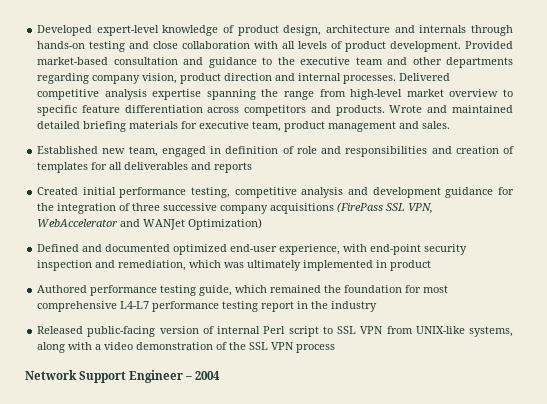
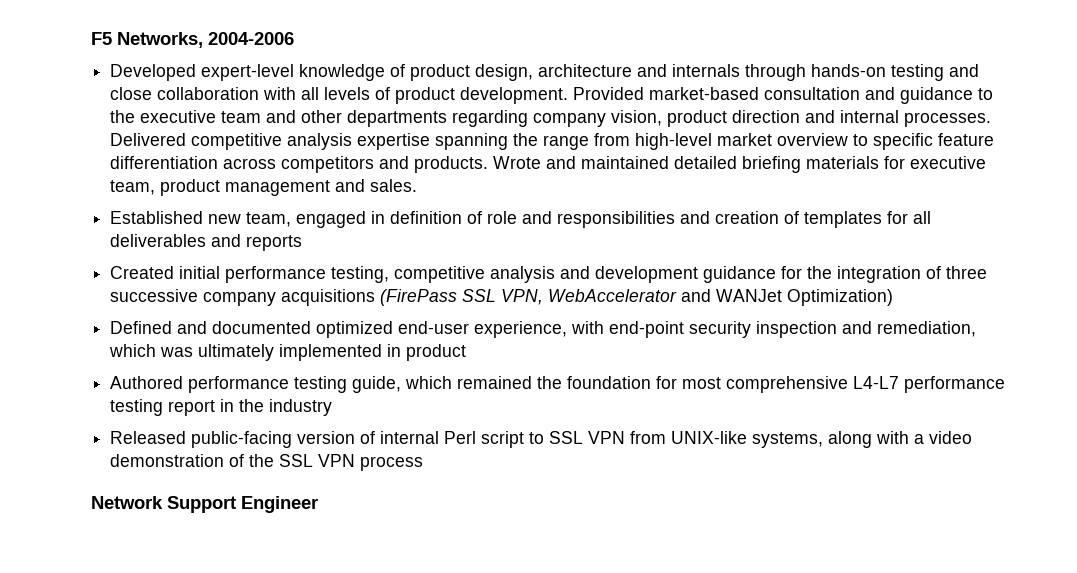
+ F5 Networks, 2004-2006
- Network Support Engineer – 2004
+ Network Support Engineer

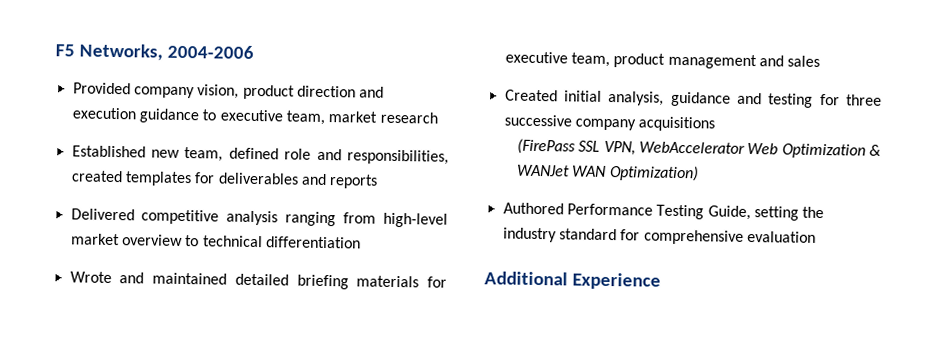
- Developed expert-level knowledge of product design, architecture and internals through hands-on testing and close collaboration with all levels of product development. Provided market-based consultation and guidance to the executive team and other departments regarding company vision, product direction and internal processes. Delivered competitive analysis expertise spanning the range from high-level market overview to specific feature differentiation across competitors and products. Wrote and maintained detailed briefing materials for executive team, product management and sales.
- Established new team, engaged in definition of role and responsibilities and creation of templates for all deliverables and reports
- Created initial performance testing, competitive analysis and development guidance for the integration of three successive company acquisitions (FirePass SSL VPN, WebAccelerator and WANJet Optimization)
- Defined and documented optimized end-user experience, with end-point security inspection and remediation, which was ultimately implemented in product
- Authored performance testing guide, which remained the foundation for most comprehensive L4-L7 performance testing report in the industry
- Released public-facing version of internal Perl script to SSL VPN from UNIX-like systems, along with a video demonstration of the SSL VPN process
- Network Support Engineer
+ Provided company vision, product direction and execution guidance to executive team, market research
+ Established new team, defined role and responsibilities, created templates for deliverables and reports
+ Delivered competitive analysis ranging from high-level market overview to technical differentiation
+ Wrote and maintained detailed briefing materials for executive team, product management and sales
+ Created initial analysis, guidance and testing for three successive company acquisitions
+ (FirePass SSL VPN, WebAccelerator Web Optimization & WANJet WAN Optimization)
+ Authored Performance Testing Guide, setting the industry standard for comprehensive evaluation
+ Additional Experience

